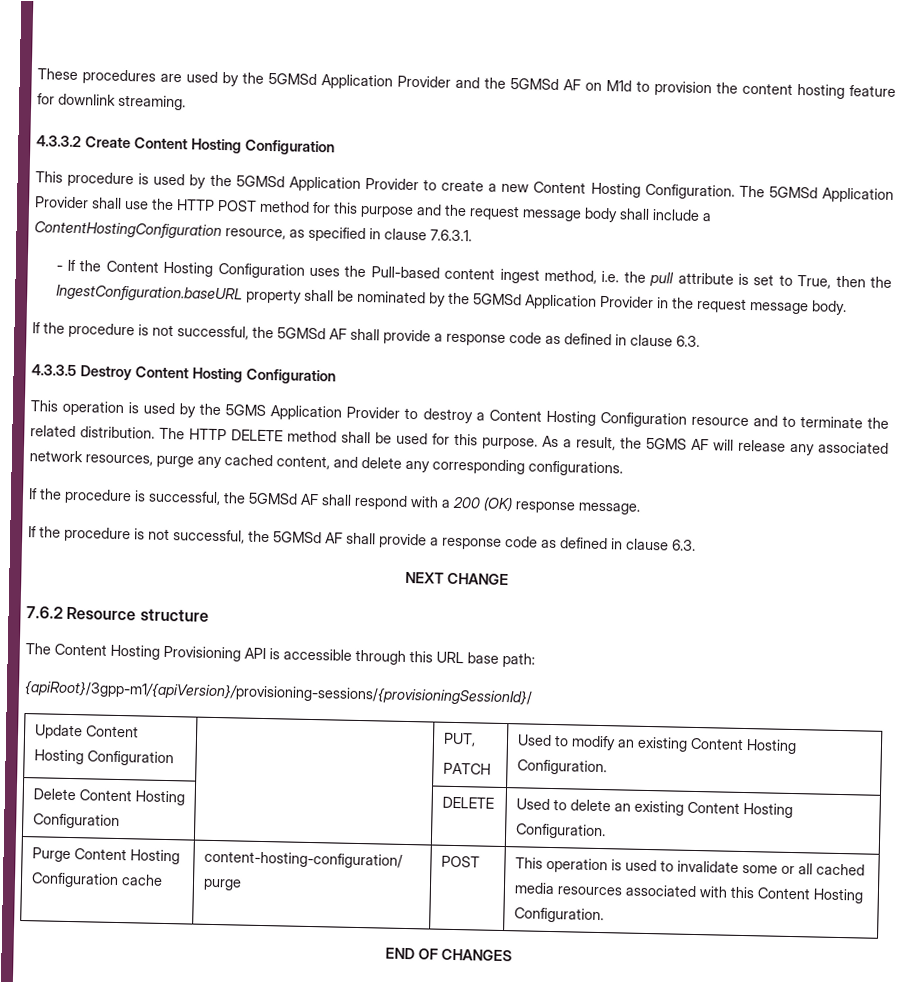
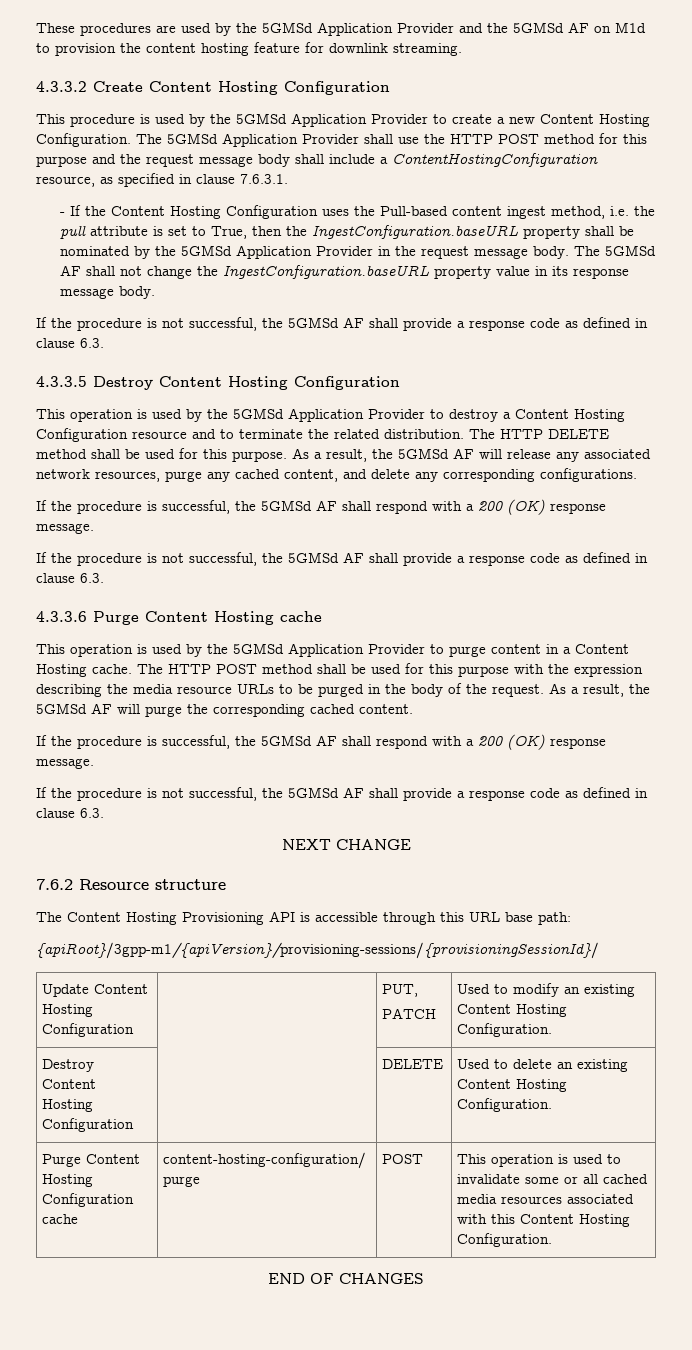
+ The 5GMSd AF shall not change the IngestConfiguration.baseURL property value in its response message body.
- This operation is used by the 5GMS Application Provider to destroy a Content Hosting Configuration resource and to terminate the related distribution.
+ This operation is used by the 5GMSd Application Provider to destroy a Content Hosting Configuration resource and to terminate the related distribution.
- As a result, the 5GMS AF will release any associated network resources, purge any cached content, and delete any corresponding configurations.
+ As a result, the 5GMSd AF will release any associated network resources, purge any cached content, and delete any corresponding configurations.
+ 4.3.3.6 Purge Content Hosting cache
+ This operation is used by the 5GMSd Application Provider to purge content in a Content Hosting cache. The HTTP POST method shall be used for this purpose with the expression describing the media resource URLs to be purged in the body of the request. As a result, the 5GMSd AF will purge the corresponding cached content.
+ If the procedure is successful, the 5GMSd AF shall respond with a 200 (OK) response message.
+ If the procedure is not successful, the 5GMSd AF shall provide a response code as defined in clause 6.3.
- Delete Content Hosting Configuration | | DELETE | Used to delete an existing Content Hosting Configuration.
+ Destroy Content Hosting Configuration | | DELETE | Used to delete an existing Content Hosting Configuration.

